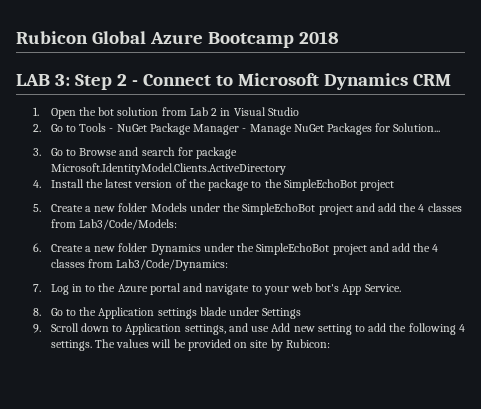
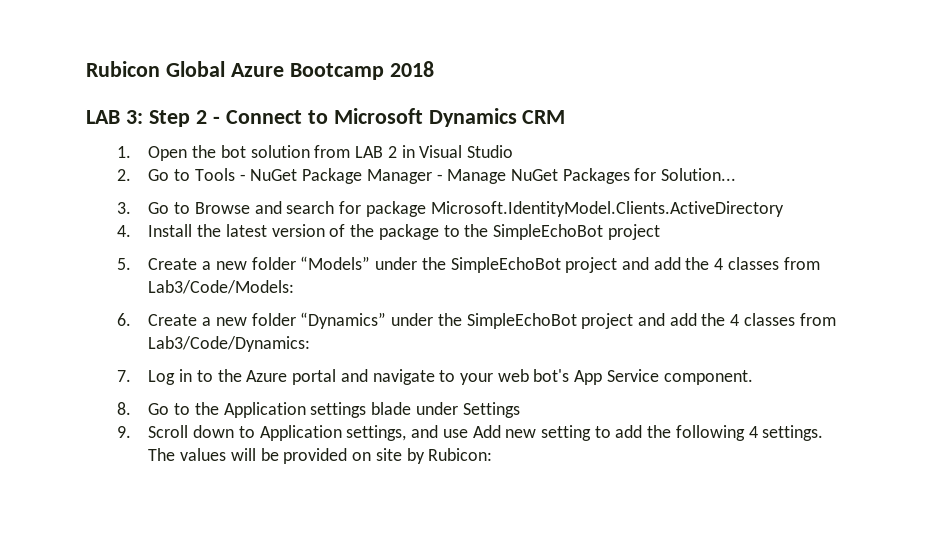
- 1. Open the bot solution from Lab 2 in Visual Studio
+ 1. Open the bot solution from LAB 2 in Visual Studio
- 5. Create a new folder Models under the SimpleEchoBot project and add the 4 classes from Lab3/Code/Models:
+ 5. Create a new folder “Models” under the SimpleEchoBot project and add the 4 classes from Lab3/Code/Models:
- 6. Create a new folder Dynamics under the SimpleEchoBot project and add the 4 classes from Lab3/Code/Dynamics:
+ 6. Create a new folder “Dynamics” under the SimpleEchoBot project and add the 4 classes from Lab3/Code/Dynamics:
- 7. Log in to the Azure portal and navigate to your web bot's App Service.
+ 7. Log in to the Azure portal and navigate to your web bot's App Service component.

